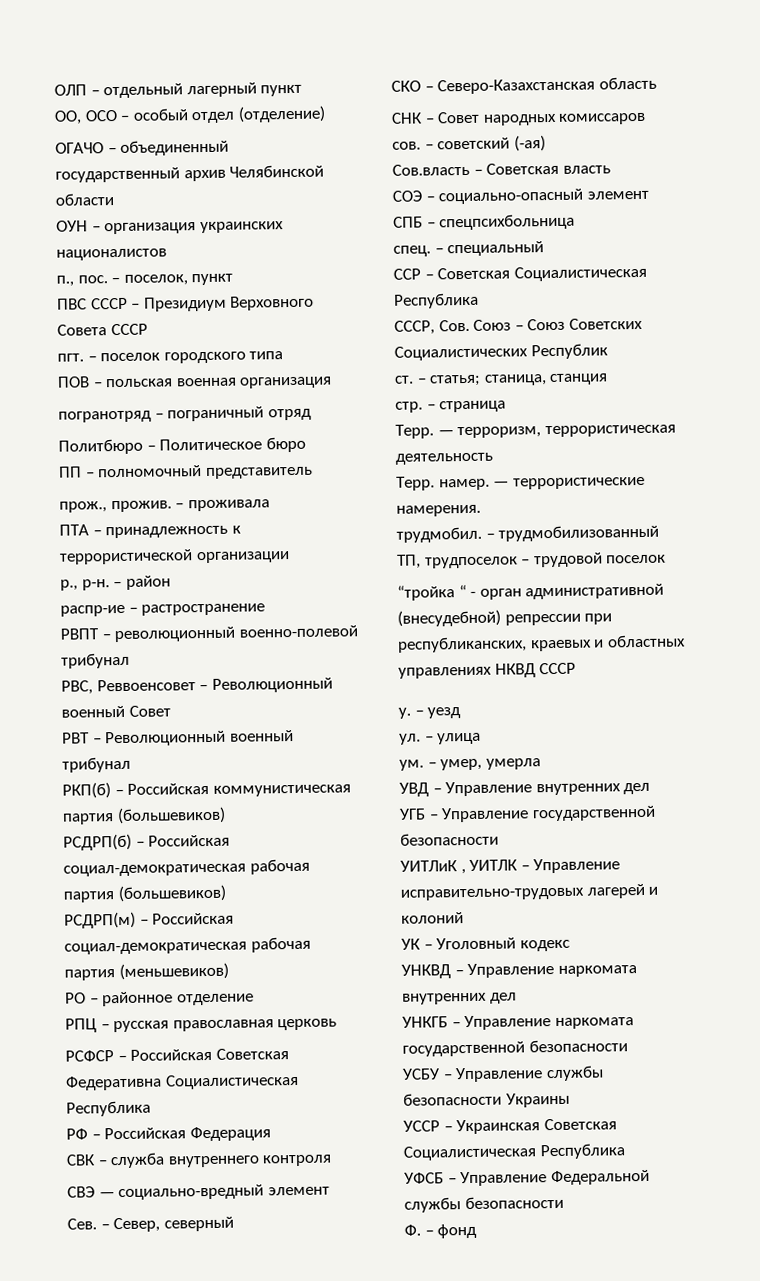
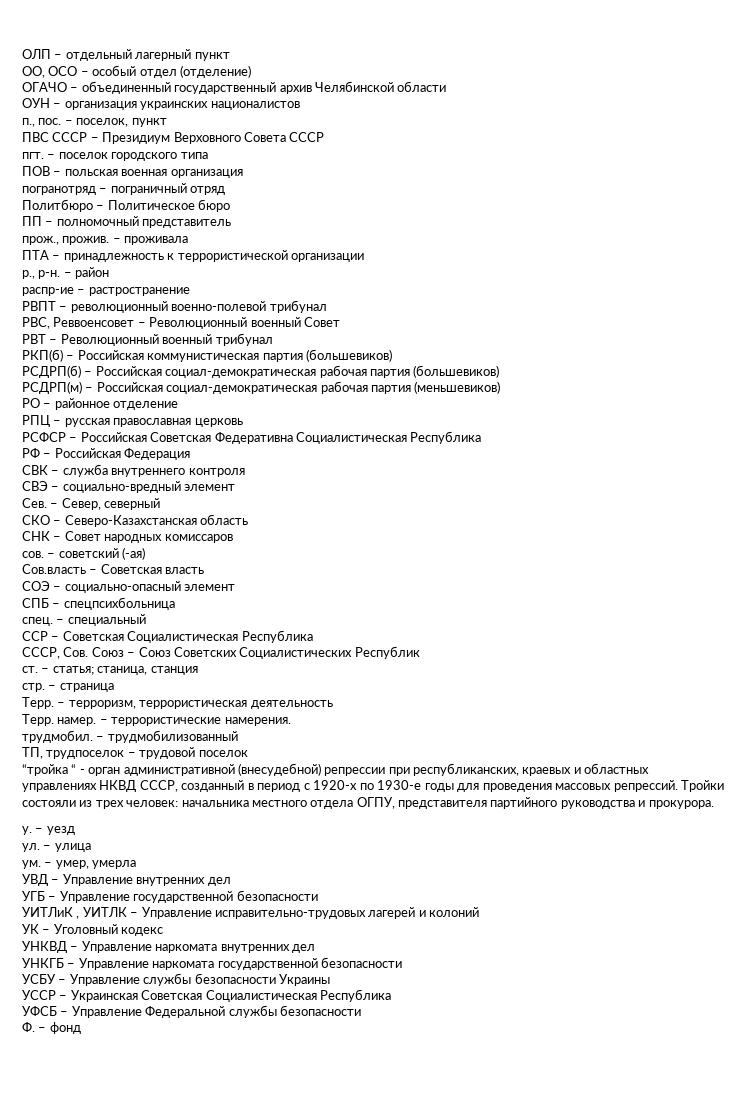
- СВЭ — социально-вредный элемент
+ СВЭ – социально-вредный элемент
- — терроризм, террористическая деятельность
+ – терроризм, террористическая деятельность
- — террористические намерения.
+ – террористические намерения.
- “тройка “ - орган административной (внесудебной) репрессии при республиканских, краевых и областных управлениях НКВД СССР
+ “тройка “ - орган административной (внесудебной) репрессии при республиканских, краевых и областных управлениях НКВД СССР, созданный в период с 1920-х по 1930-е годы для проведения массовых репрессий. Тройки состояли из трех человек: начальника местного отдела ОГПУ, представителя партийного руководства и прокурора.

